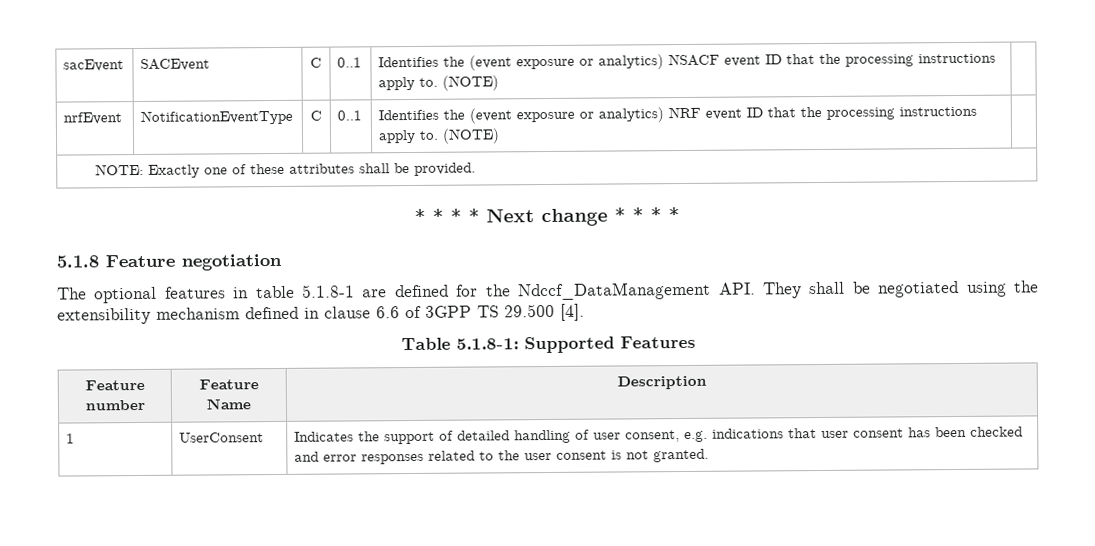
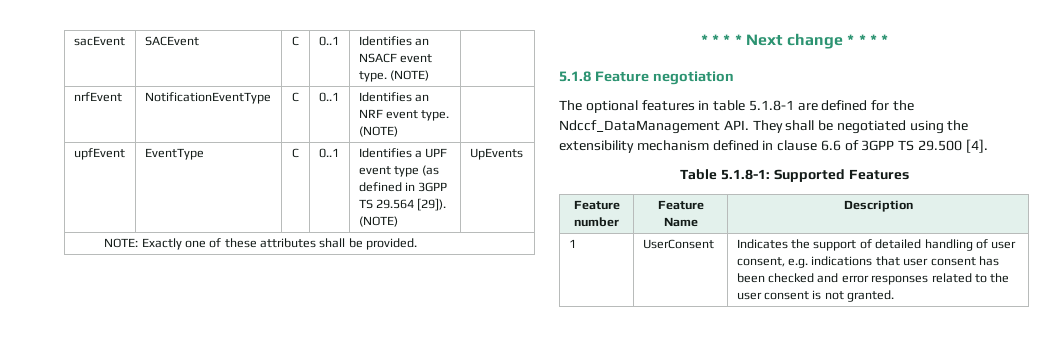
- sacEvent | SACEvent | C | 0..1 | Identifies the (event exposure or analytics) NSACF event ID that the processing instructions apply to. (NOTE) |
+ sacEvent | SACEvent | C | 0..1 | Identifies an NSACF event type. (NOTE) |
- nrfEvent | NotificationEventType | C | 0..1 | Identifies the (event exposure or analytics) NRF event ID that the processing instructions apply to. (NOTE) |
+ nrfEvent | NotificationEventType | C | 0..1 | Identifies an NRF event type. (NOTE) |
+ upfEvent | EventType | C | 0..1 | Identifies a UPF event type (as defined in 3GPP TS 29.564 [29]). (NOTE) | UpEvents

